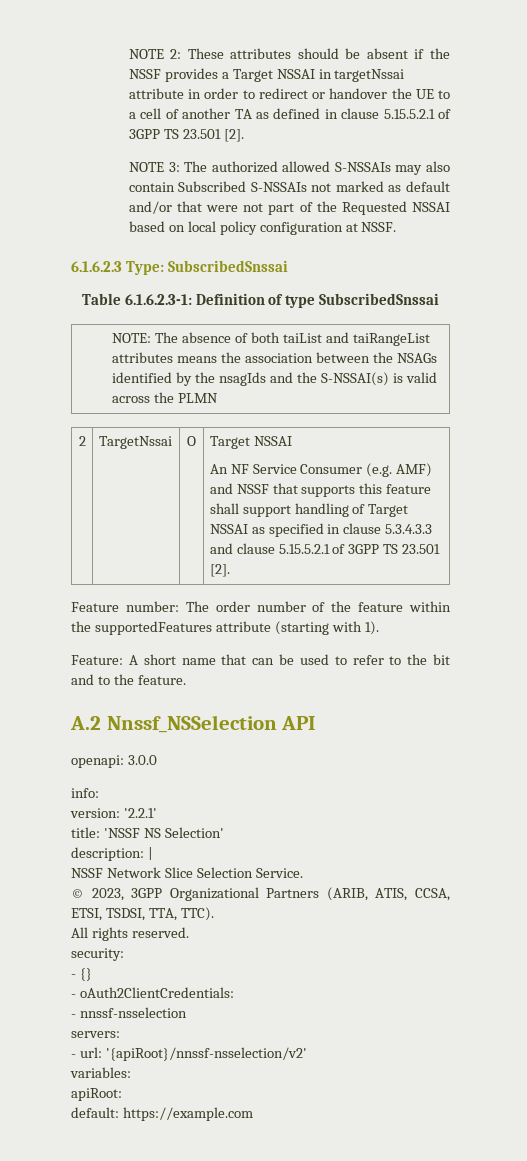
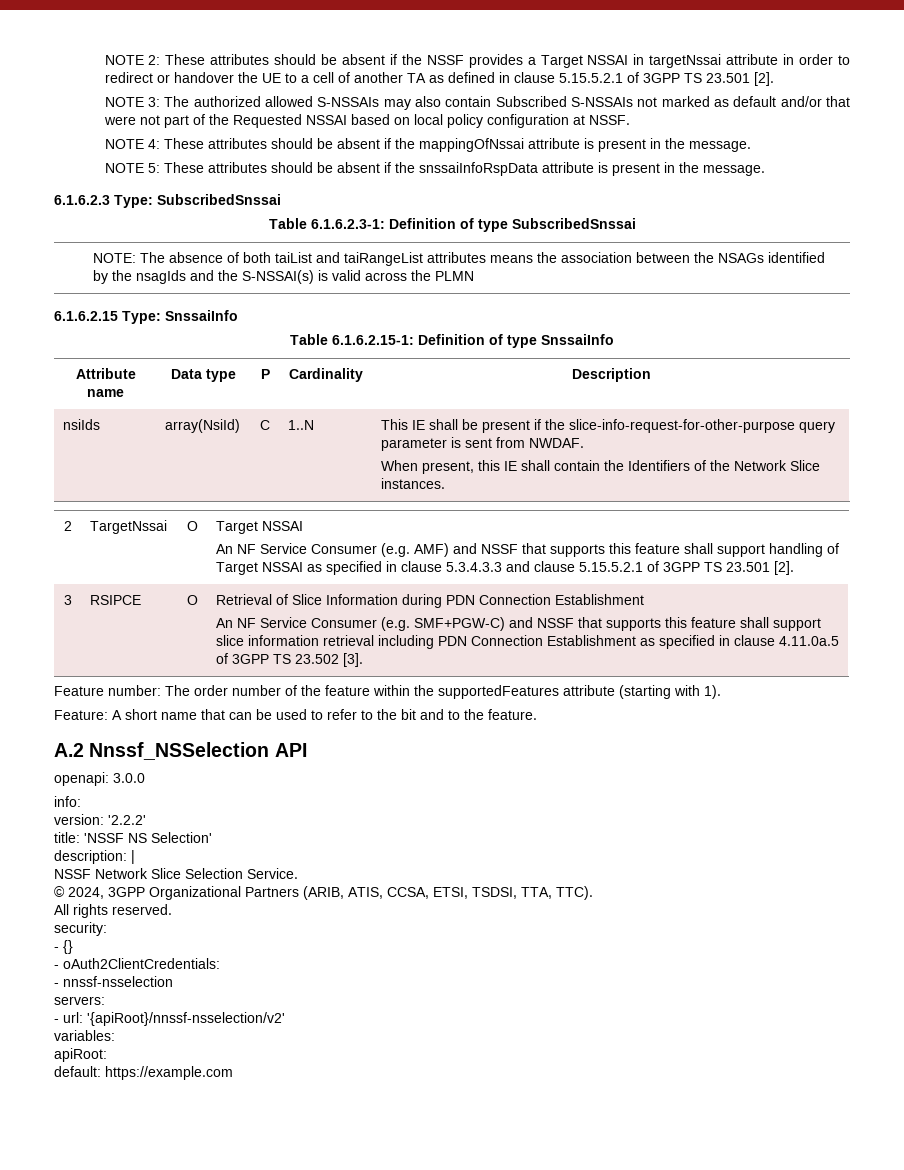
+ NOTE 4: These attributes should be absent if the mappingOfNssai attribute is present in the message.
+ NOTE 5: These attributes should be absent if the snssaiInfoRspData attribute is present in the message.
+ 6.1.6.2.15 Type: SnssaiInfo
+ Table 6.1.6.2.15-1: Definition of type SnssaiInfo
+ Attribute name | Data type | P | Cardinality | Description
+ nsiIds | array(NsiId) | C | 1..N | This IE shall be present if the slice-info-request-for-other-purpose query parameter is sent from NWDAF.
+ When present, this IE shall contain the Identifiers of the Network Slice instances.
+ 3 | RSIPCE | O | Retrieval of Slice Information during PDN Connection Establishment
+ An NF Service Consumer (e.g. SMF+PGW-C) and NSSF that supports this feature shall support slice information retrieval including PDN Connection Establishment as specified in clause 4.11.0a.5 of 3GPP TS 23.502 [3].
- version: '2.2.1'
+ version: '2.2.2'
- © 2023, 3GPP Organizational Partners (ARIB, ATIS, CCSA, ETSI, TSDSI, TTA, TTC).
+ © 2024, 3GPP Organizational Partners (ARIB, ATIS, CCSA, ETSI, TSDSI, TTA, TTC).

